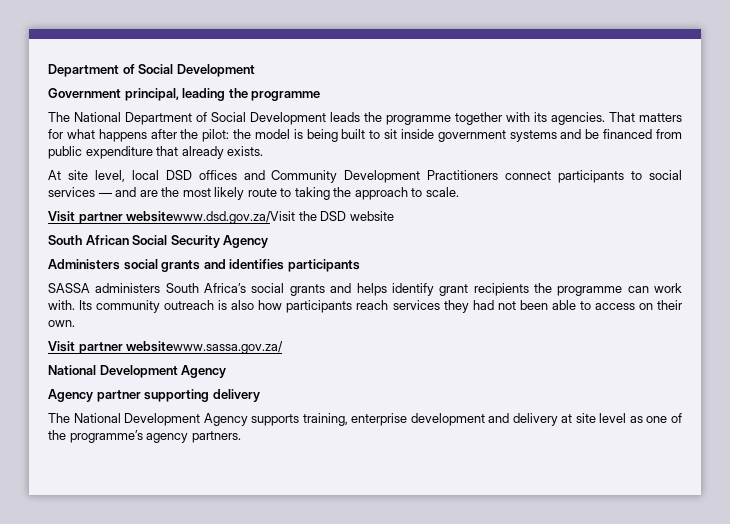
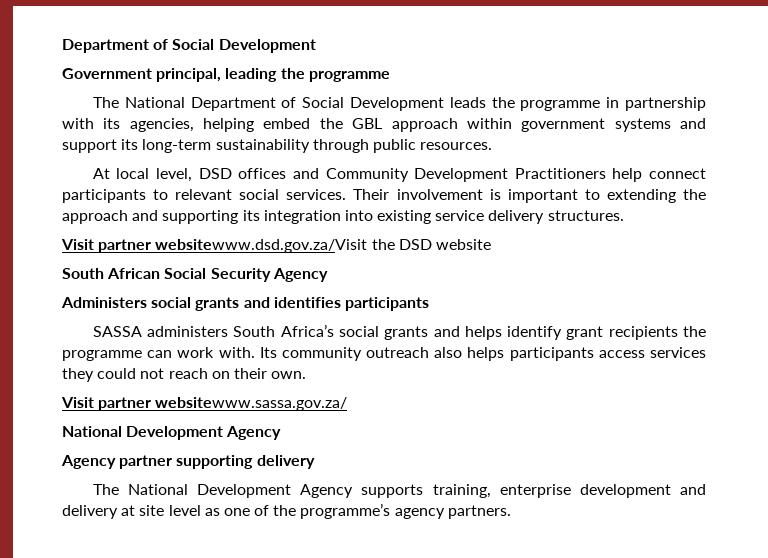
- The National Department of Social Development leads the programme together with its agencies. That matters for what happens after the pilot: the model is being built to sit inside government systems and be financed from public expenditure that already exists.
- At site level, local DSD offices and Community Development Practitioners connect participants to social services — and are the most likely route to taking the approach to scale.
+ The National Department of Social Development leads the programme in partnership with its agencies, helping embed the GBL approach within government systems and support its long-term sustainability through public resources.
+ At local level, DSD offices and Community Development Practitioners help connect participants to relevant social services. Their involvement is important to extending the approach and supporting its integration into existing service delivery structures.
- Its community outreach is also how participants reach services they had not been able to access on their own.
+ Its community outreach also helps participants access services they could not reach on their own.

